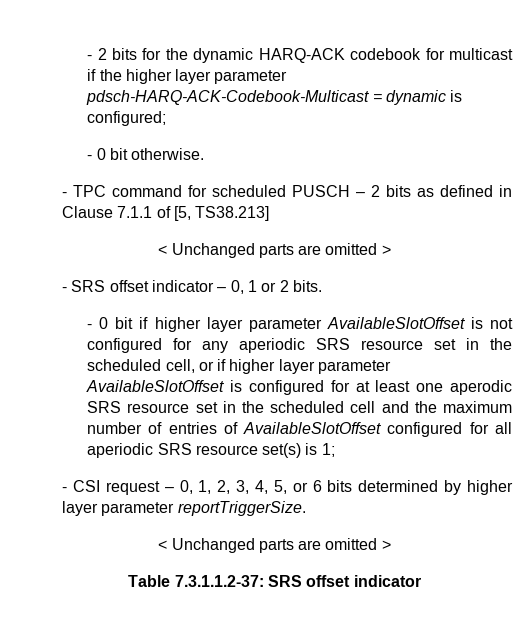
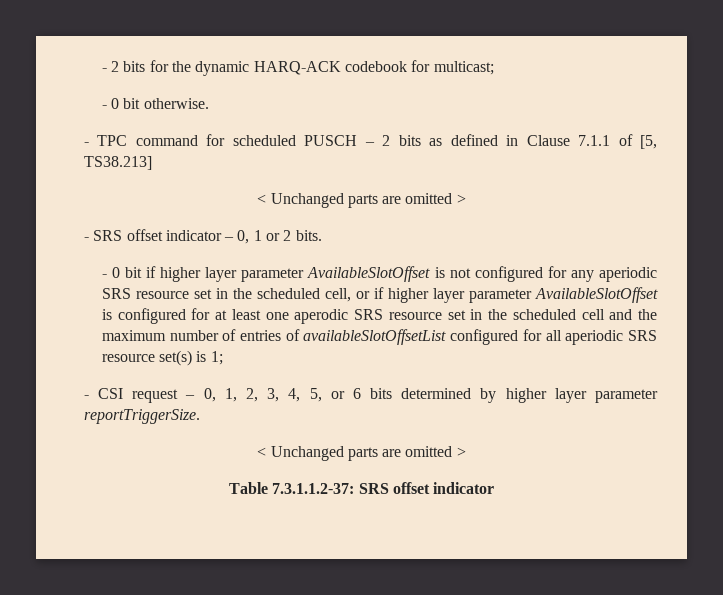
- - 2 bits for the dynamic HARQ-ACK codebook for multicast if the higher layer parameter pdsch-HARQ-ACK-Codebook-Multicast = dynamic is configured;
+ - 2 bits for the dynamic HARQ-ACK codebook for multicast;
- - 0 bit if higher layer parameter AvailableSlotOffset is not configured for any aperiodic SRS resource set in the scheduled cell, or if higher layer parameter AvailableSlotOffset is configured for at least one aperodic SRS resource set in the scheduled cell and the maximum number of entries of AvailableSlotOffset configured for all aperiodic SRS resource set(s) is 1;
+ - 0 bit if higher layer parameter AvailableSlotOffset is not configured for any aperiodic SRS resource set in the scheduled cell, or if higher layer parameter AvailableSlotOffset is configured for at least one aperodic SRS resource set in the scheduled cell and the maximum number of entries of availableSlotOffsetList configured for all aperiodic SRS resource set(s) is 1;

